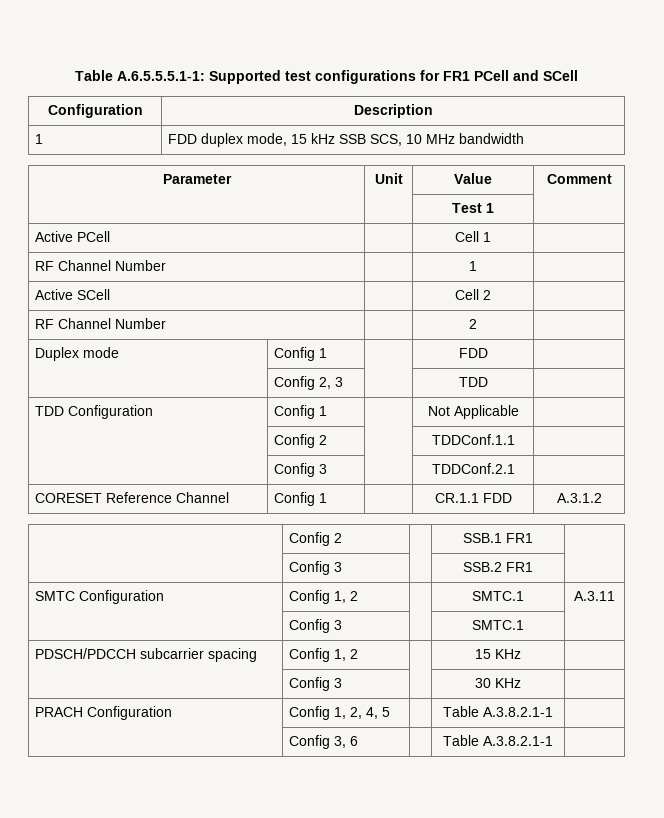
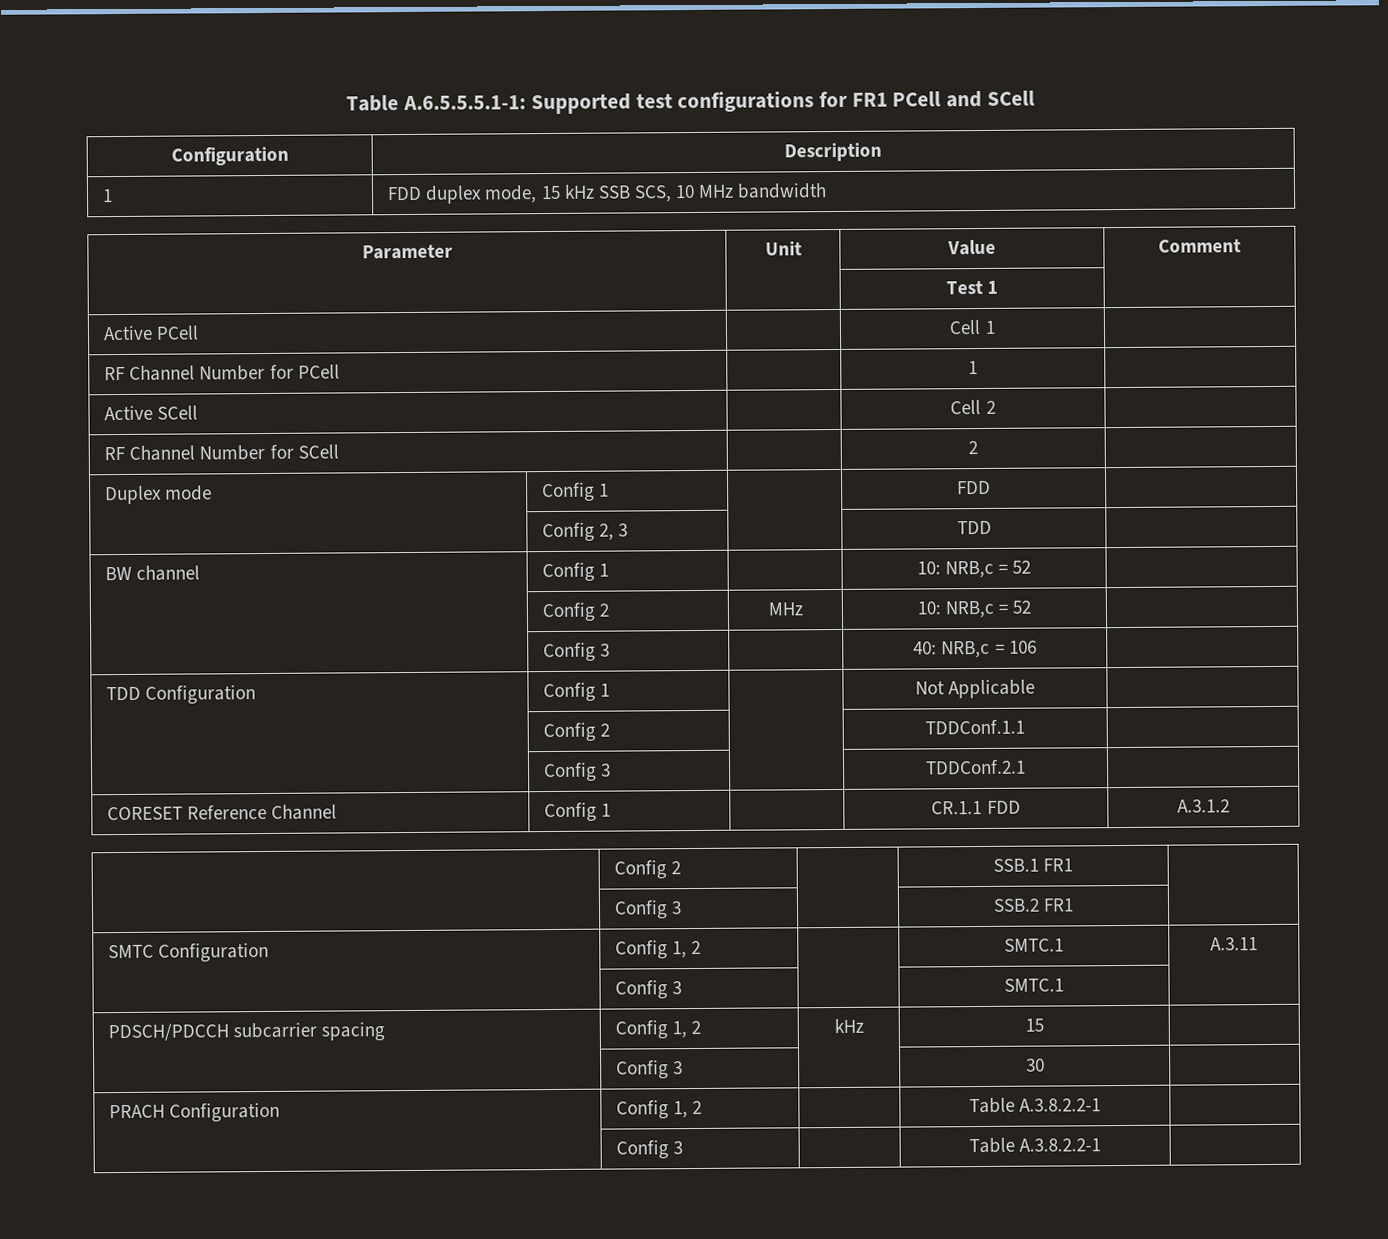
- RF Channel Number | | 1 |
+ RF Channel Number for PCell | | 1 |
- RF Channel Number | | 2 |
+ RF Channel Number for SCell | | 2 |
+ BW channel | Config 1 | | 10: NRB,c = 52 |
+ | Config 2 | MHz | 10: NRB,c = 52 |
+ | Config 3 | | 40: NRB,c = 106 |
- PDSCH/PDCCH subcarrier spacing | Config 1, 2 | | 15 KHz |
+ PDSCH/PDCCH subcarrier spacing | Config 1, 2 | kHz | 15 |
- | Config 3 | | 30 KHz |
+ | Config 3 | | 30 |
- PRACH Configuration | Config 1, 2, 4, 5 | | Table A.3.8.2.1-1 |
- | Config 3, 6 | | Table A.3.8.2.1-1 |
+ PRACH Configuration | Config 1, 2 | | Table A.3.8.2.2-1 |
+ | Config 3 | | Table A.3.8.2.2-1 |

